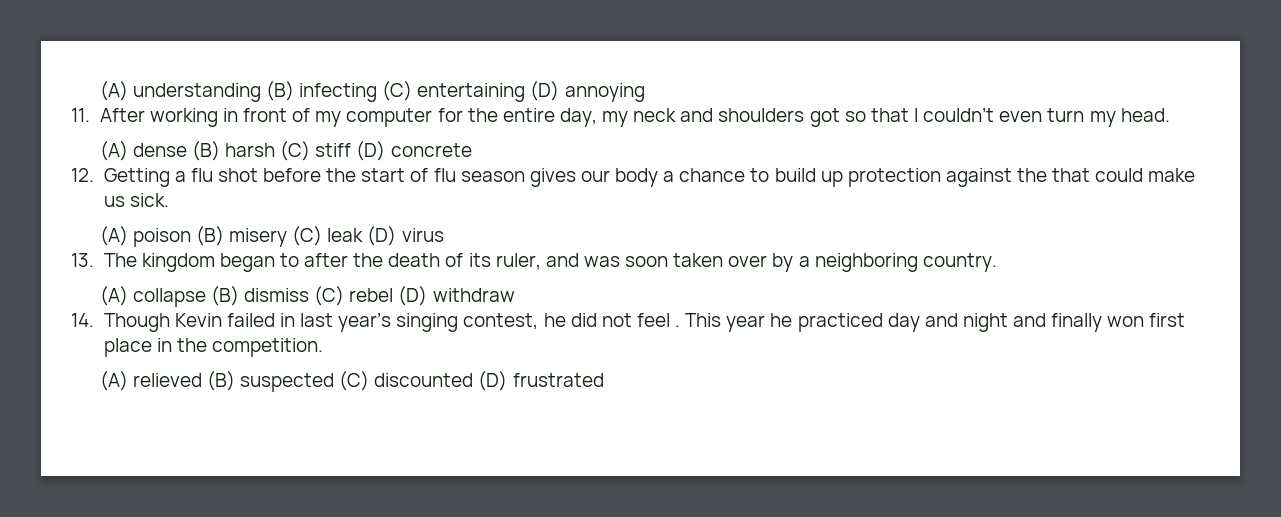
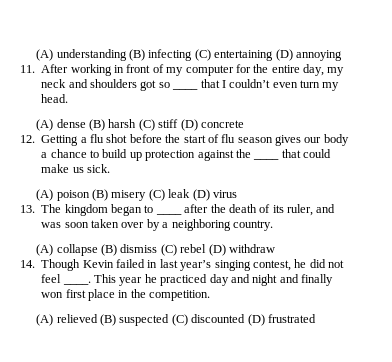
- 11. After working in front of my computer for the entire day, my neck and shoulders got so that I couldn’t even turn my head.
+ 11. After working in front of my computer for the entire day, my neck and shoulders got so ____ that I couldn’t even turn my head.
- 12. Getting a flu shot before the start of flu season gives our body a chance to build up protection against the that could make us sick.
+ 12. Getting a flu shot before the start of flu season gives our body a chance to build up protection against the ____ that could make us sick.
- 13. The kingdom began to after the death of its ruler, and was soon taken over by a neighboring country.
+ 13. The kingdom began to ____ after the death of its ruler, and was soon taken over by a neighboring country.
- 14. Though Kevin failed in last year’s singing contest, he did not feel .
+ 14. Though Kevin failed in last year’s singing contest, he did not feel ____.

